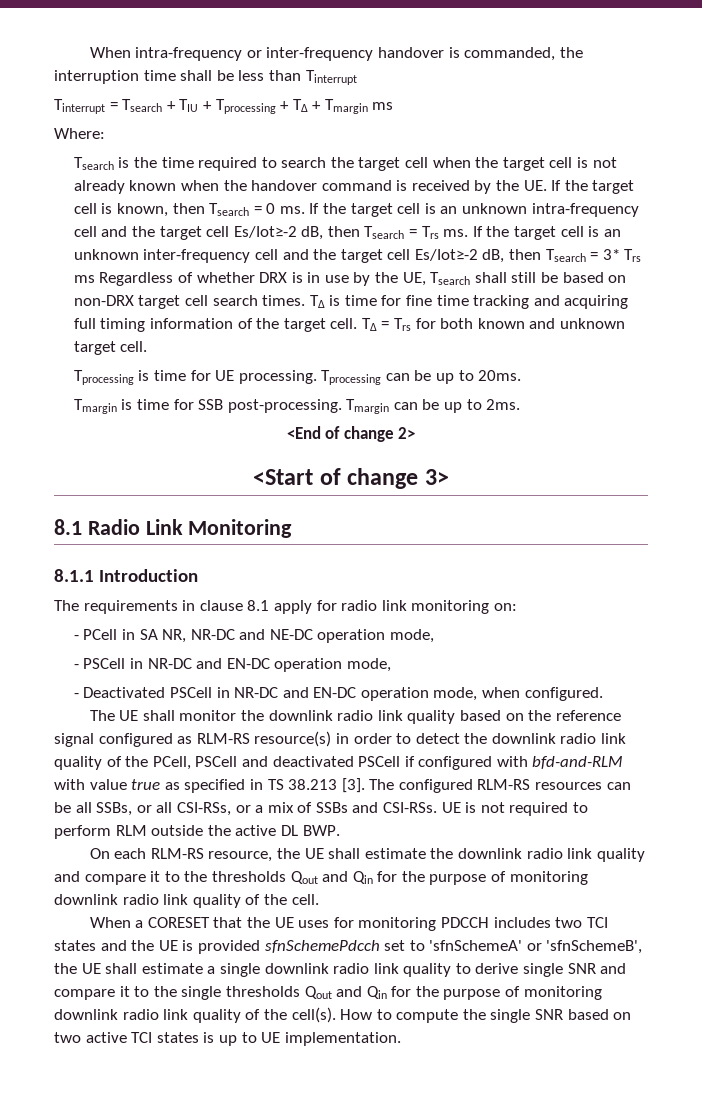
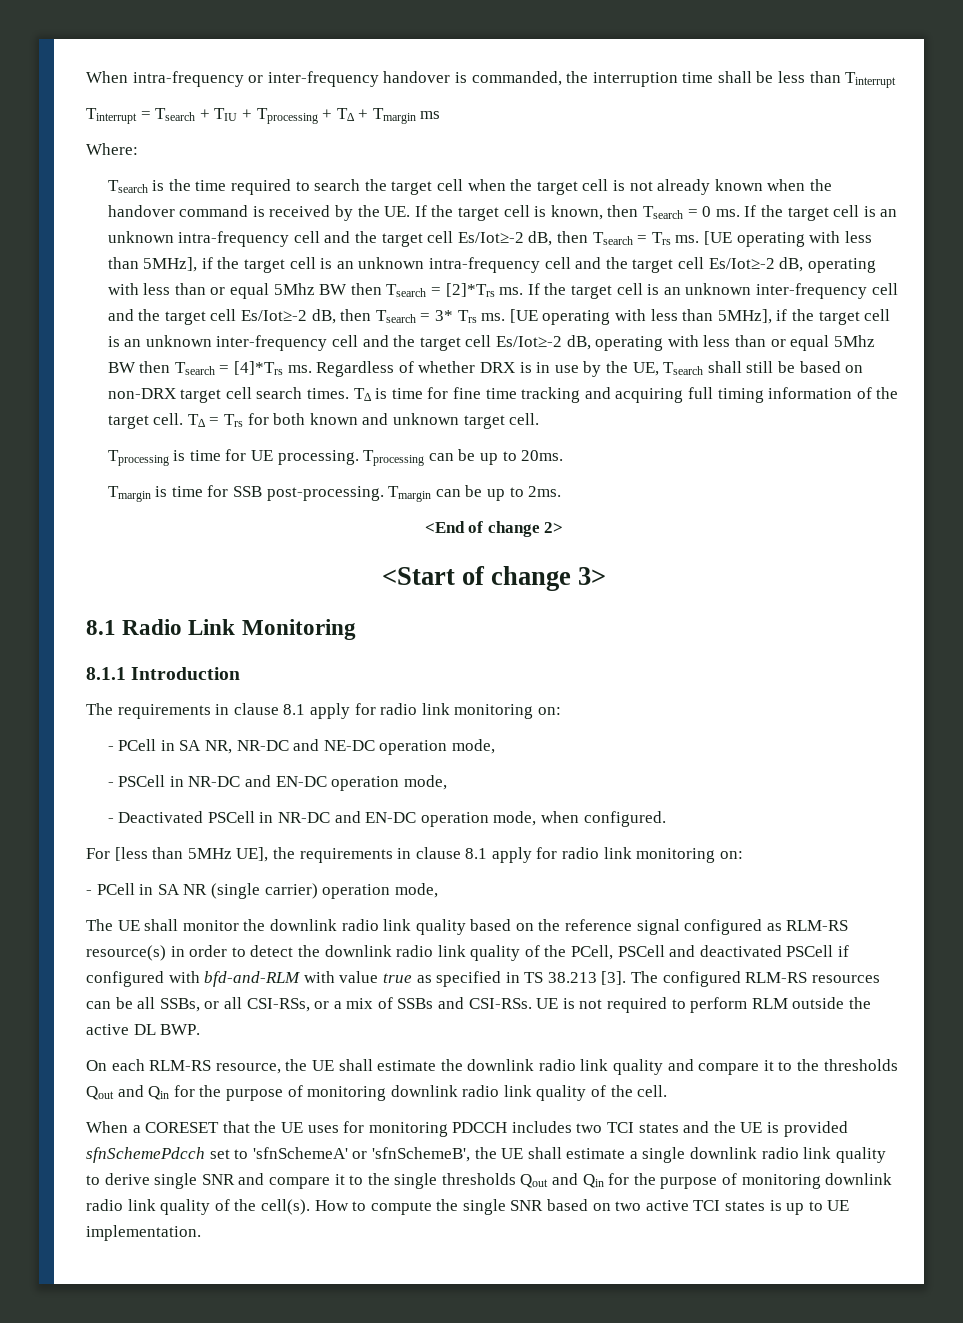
+ [UE operating with less than 5MHz], if the target cell is an unknown intra-frequency cell and the target cell Es/Iot≥-2 dB, operating with less than or equal 5Mhz BW then Tsearch = [2]*Trs ms.
- If the target cell is an unknown inter-frequency cell and the target cell Es/Iot≥-2 dB, then Tsearch = 3* Trs ms Regardless of whether DRX is in use by the UE, Tsearch shall still be based on non-DRX target cell search times.
+ If the target cell is an unknown inter-frequency cell and the target cell Es/Iot≥-2 dB, then Tsearch = 3* Trs ms. [UE operating with less than 5MHz], if the target cell is an unknown inter-frequency cell and the target cell Es/Iot≥-2 dB, operating with less than or equal 5Mhz BW then Tsearch = [4]*Trs ms. Regardless of whether DRX is in use by the UE, Tsearch shall still be based on non-DRX target cell search times.
+ For [less than 5MHz UE], the requirements in clause 8.1 apply for radio link monitoring on:
+ - PCell in SA NR (single carrier) operation mode,

